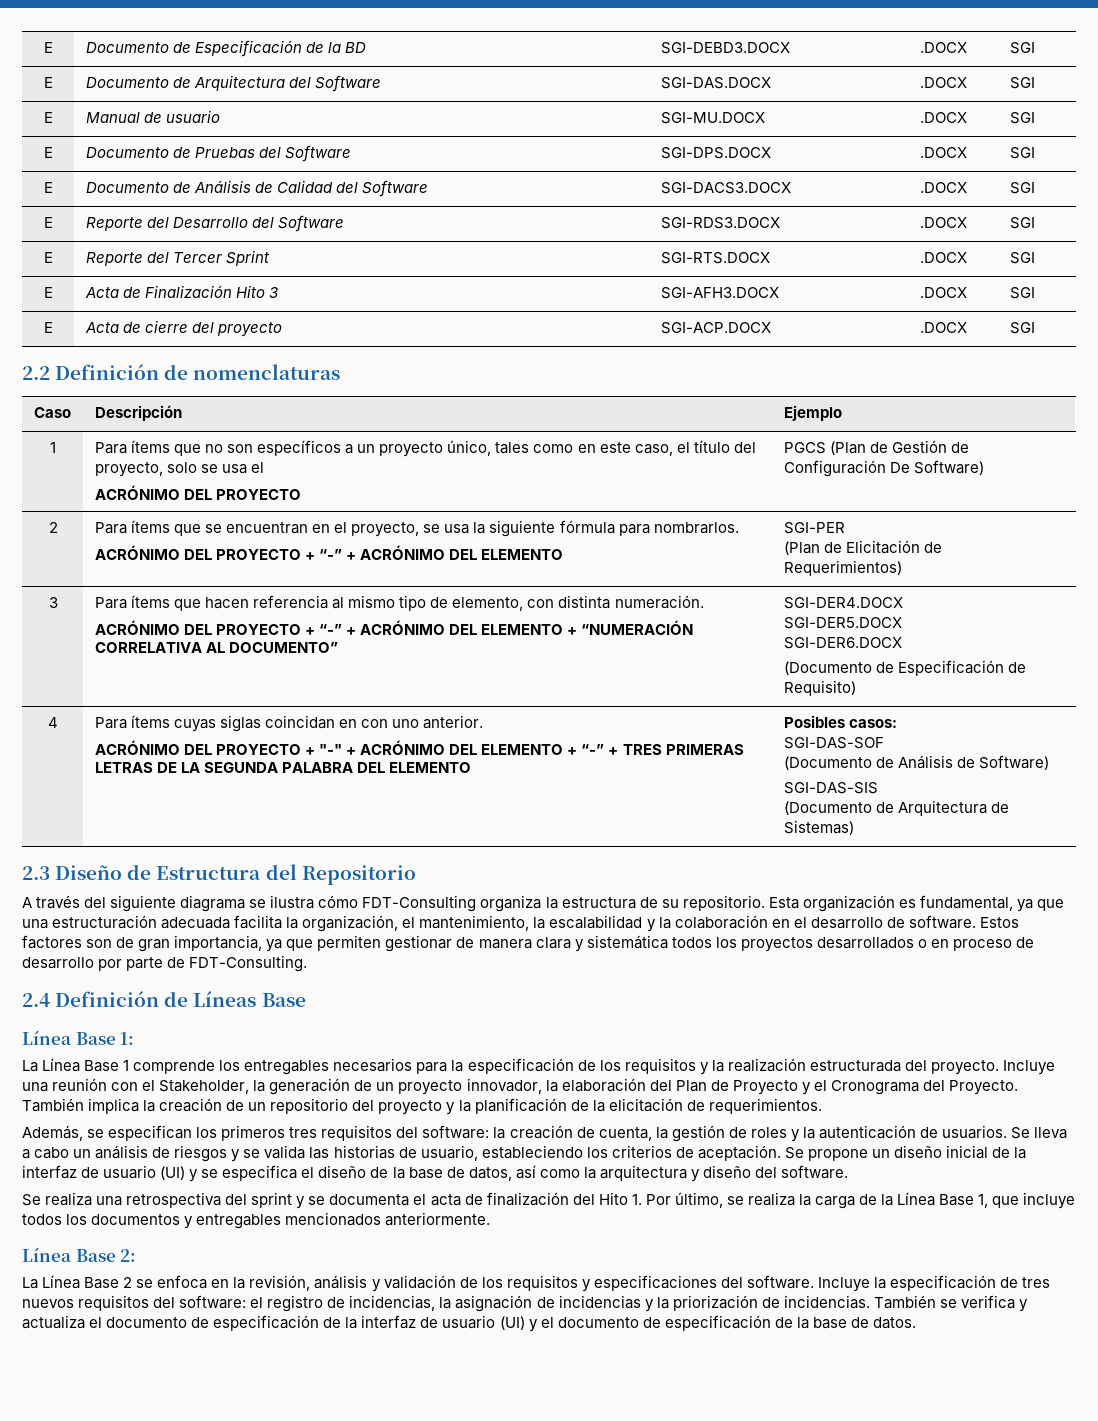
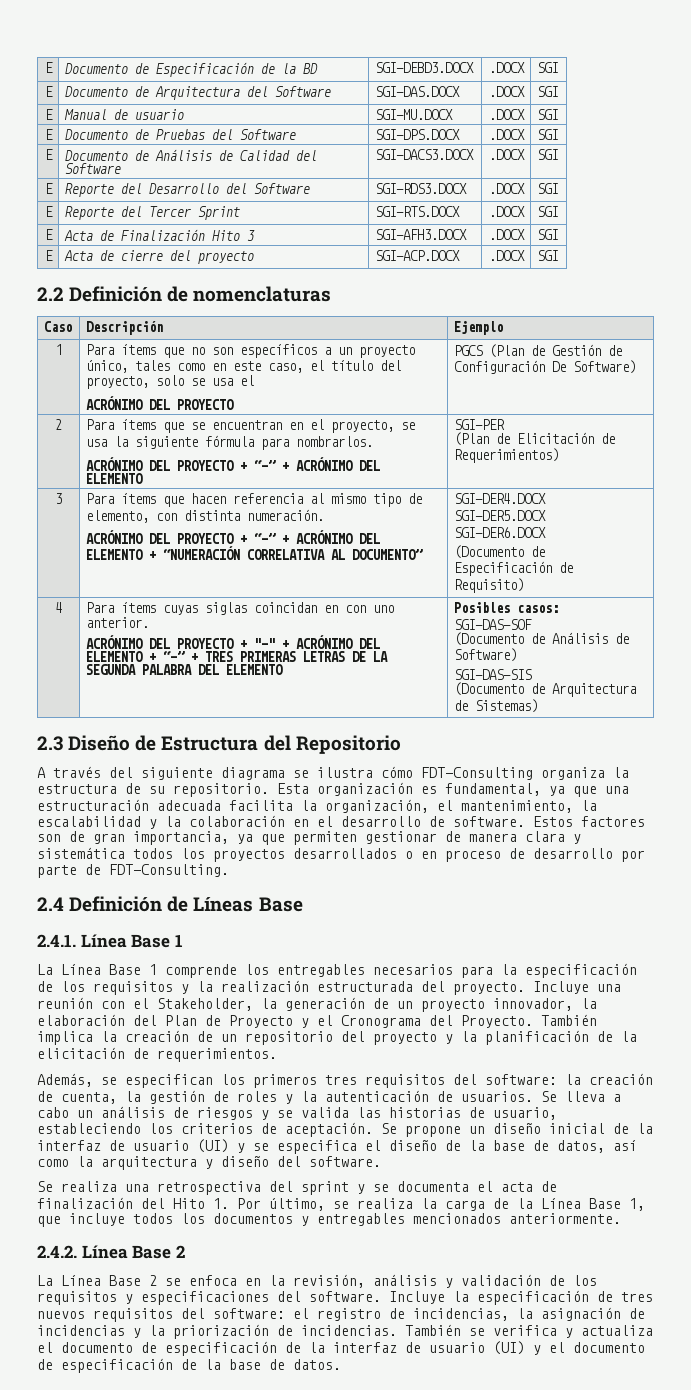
- Línea Base 1:
+ 2.4.1. Línea Base 1
- Línea Base 2:
+ 2.4.2. Línea Base 2

